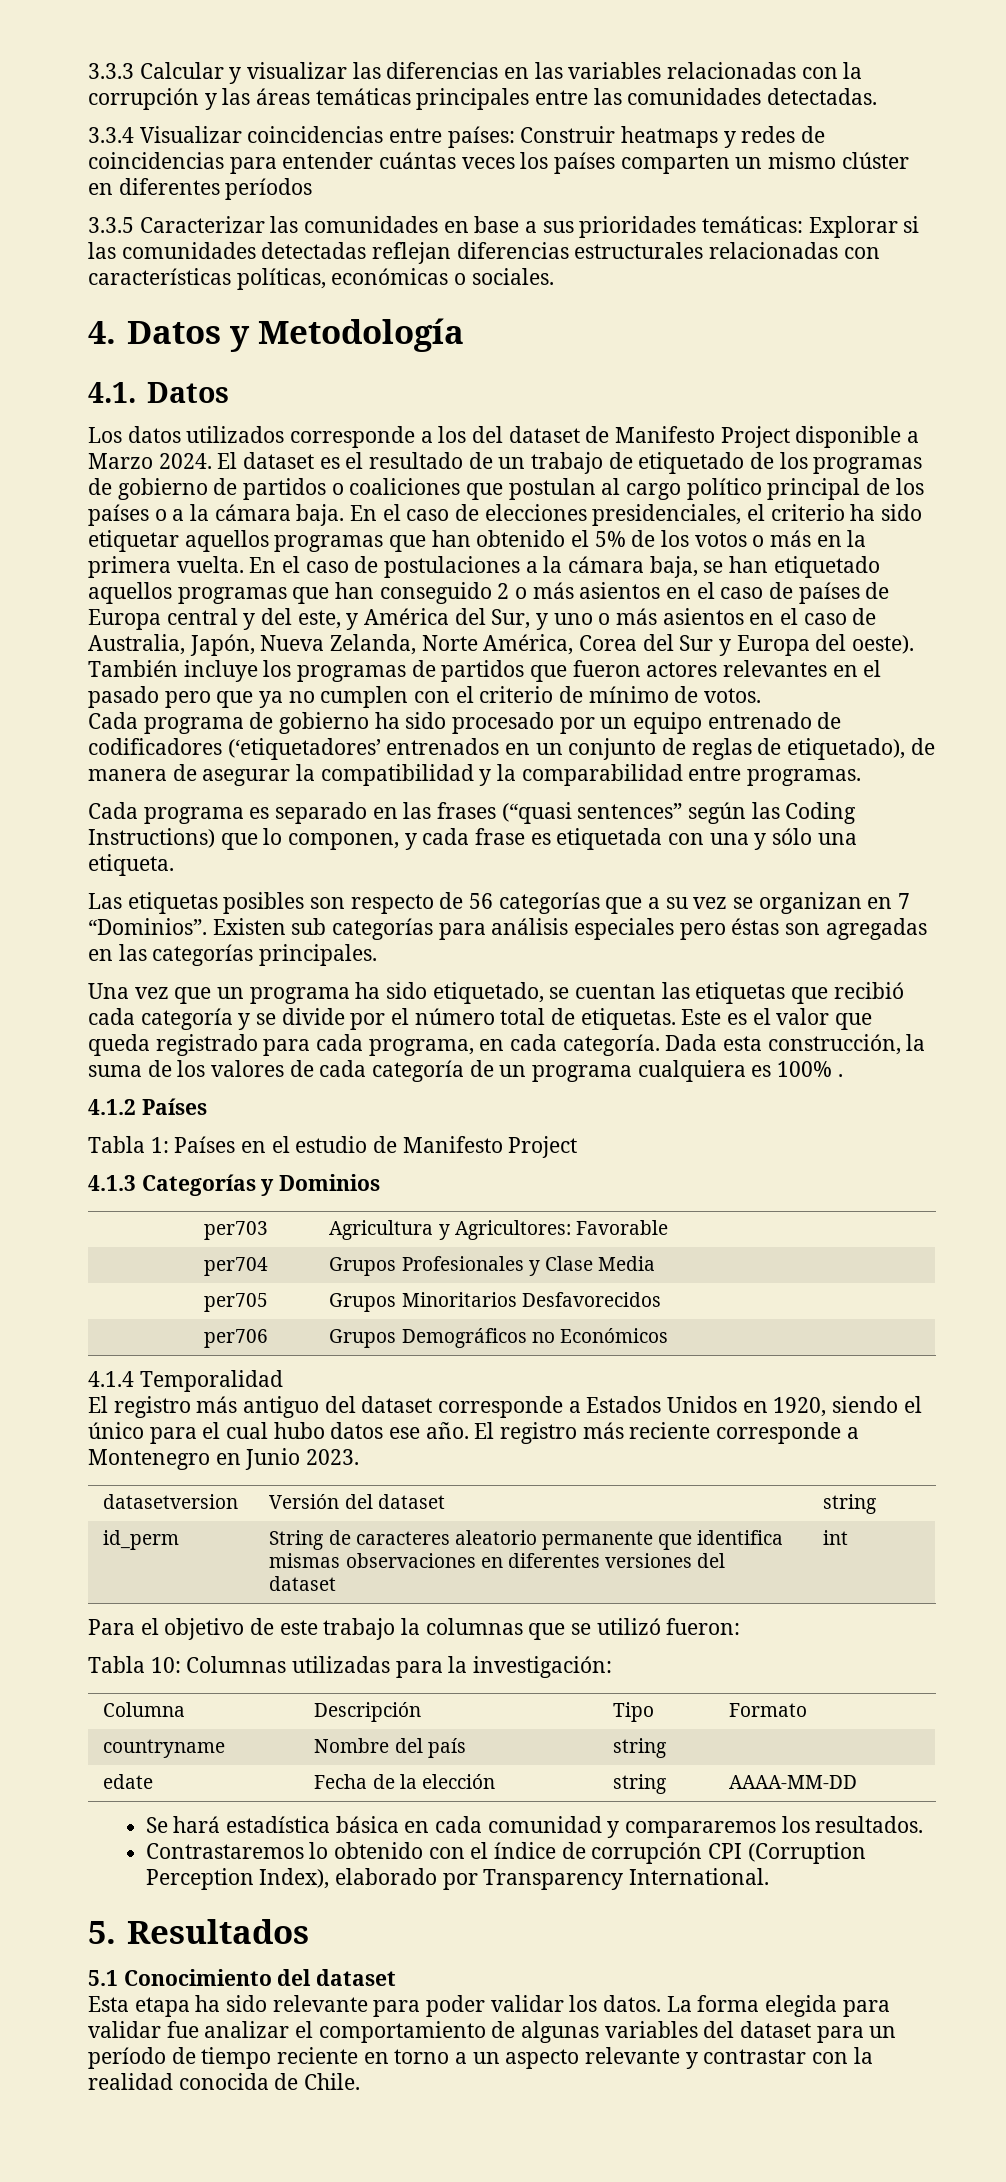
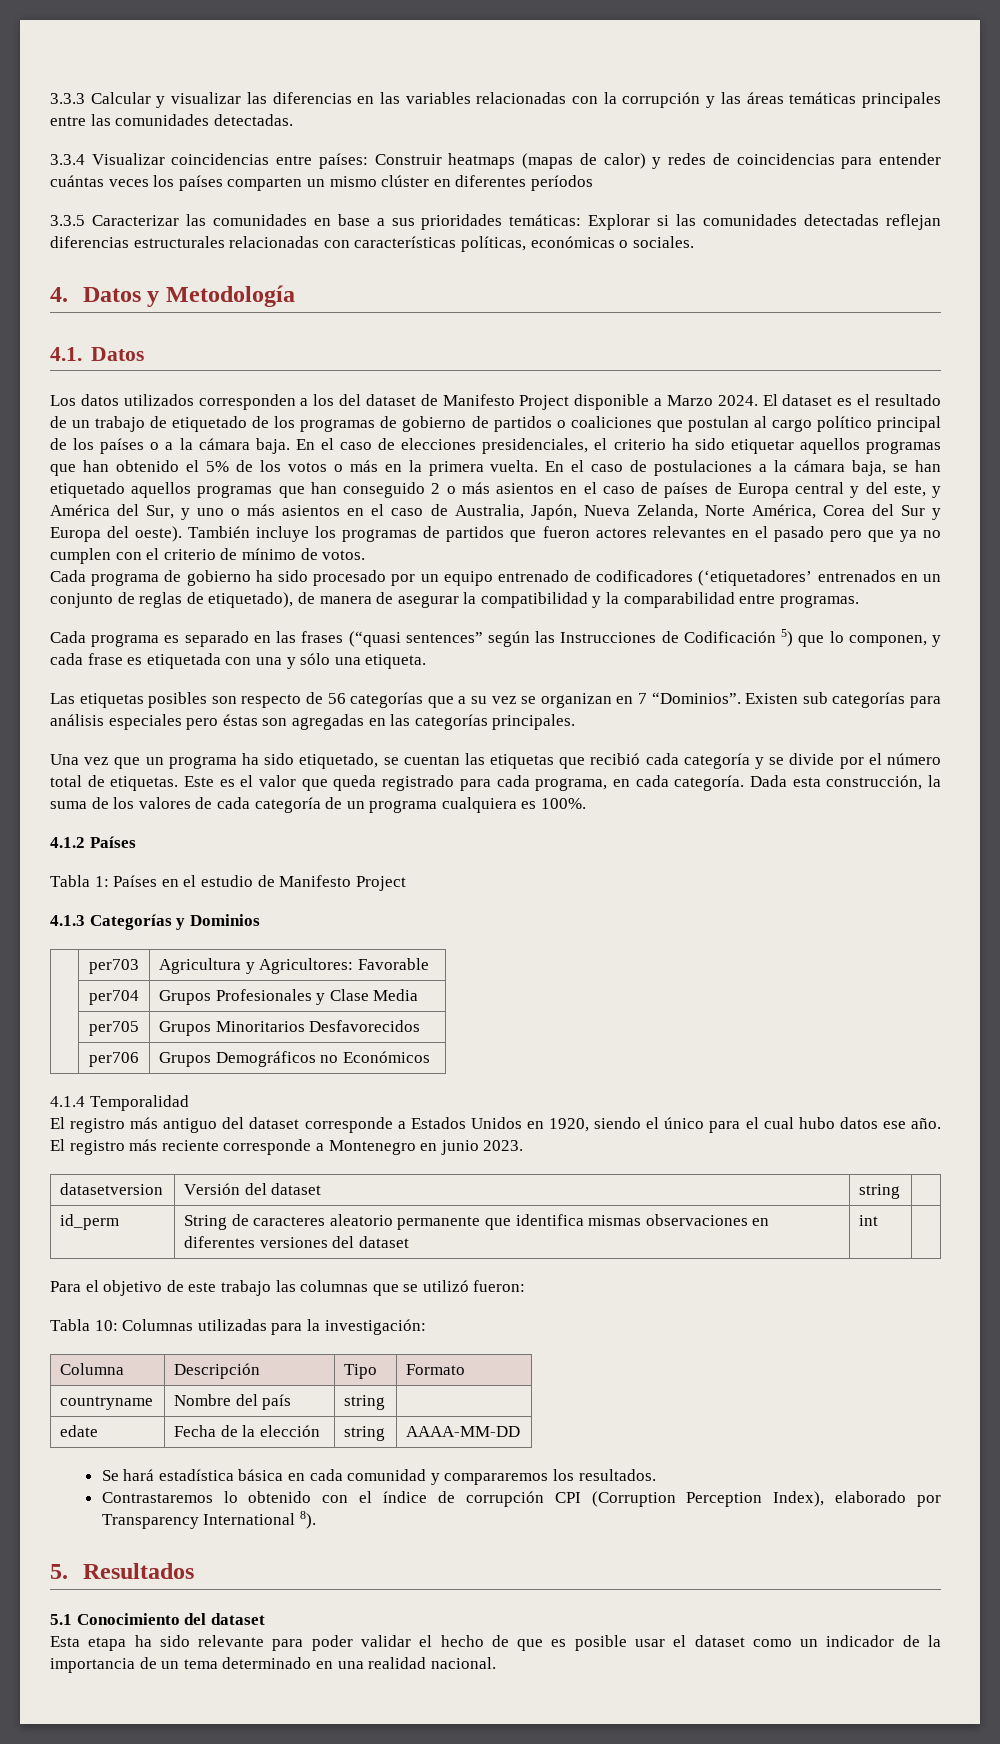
- 3.3.4 Visualizar coincidencias entre países: Construir heatmaps y redes de coincidencias para entender cuántas veces los países comparten un mismo clúster en diferentes períodos
+ 3.3.4 Visualizar coincidencias entre países: Construir heatmaps (mapas de calor) y redes de coincidencias para entender cuántas veces los países comparten un mismo clúster en diferentes períodos
- Los datos utilizados corresponde a los del dataset de Manifesto Project disponible a Marzo 2024.
+ Los datos utilizados corresponden a los del dataset de Manifesto Project disponible a Marzo 2024.
- Cada programa es separado en las frases (“quasi sentences” según las Coding Instructions) que lo componen, y cada frase es etiquetada con una y sólo una etiqueta.
+ Cada programa es separado en las frases (“quasi sentences” según las Instrucciones de Codificación 5) que lo componen, y cada frase es etiquetada con una y sólo una etiqueta.
- Dada esta construcción, la suma de los valores de cada categoría de un programa cualquiera es 100% .
+ Dada esta construcción, la suma de los valores de cada categoría de un programa cualquiera es 100%.
- El registro más reciente corresponde a Montenegro en Junio 2023.
+ El registro más reciente corresponde a Montenegro en junio 2023.
- Para el objetivo de este trabajo la columnas que se utilizó fueron:
+ Para el objetivo de este trabajo las columnas que se utilizó fueron:
- Contrastaremos lo obtenido con el índice de corrupción CPI (Corruption Perception Index), elaborado por Transparency International.
+ Contrastaremos lo obtenido con el índice de corrupción CPI (Corruption Perception Index), elaborado por Transparency International 8).
- Esta etapa ha sido relevante para poder validar los datos. La forma elegida para validar fue analizar el comportamiento de algunas variables del dataset para un período de tiempo reciente en torno a un aspecto relevante y contrastar con la realidad conocida de Chile.
+ Esta etapa ha sido relevante para poder validar el hecho de que es posible usar el dataset como un indicador de la importancia de un tema determinado en una realidad nacional.

